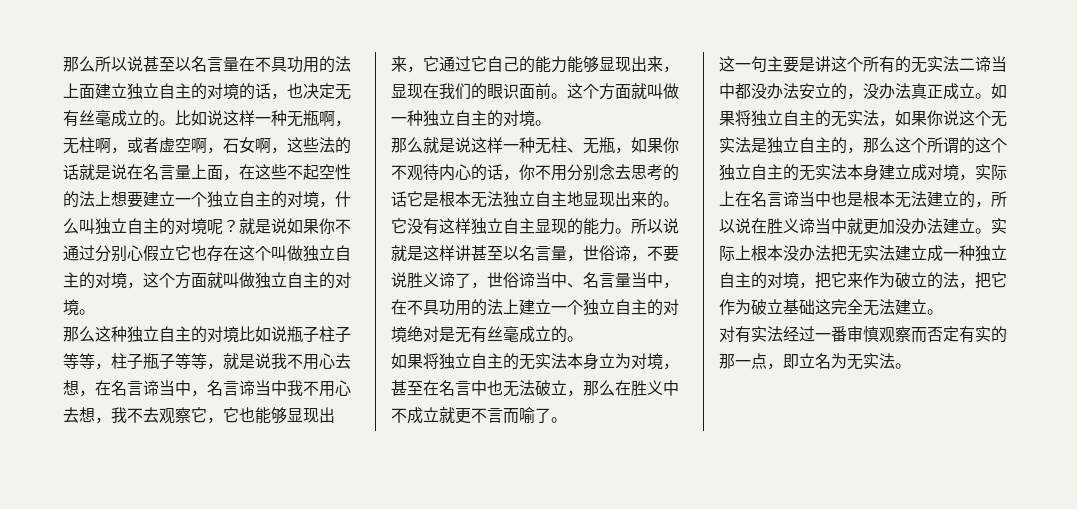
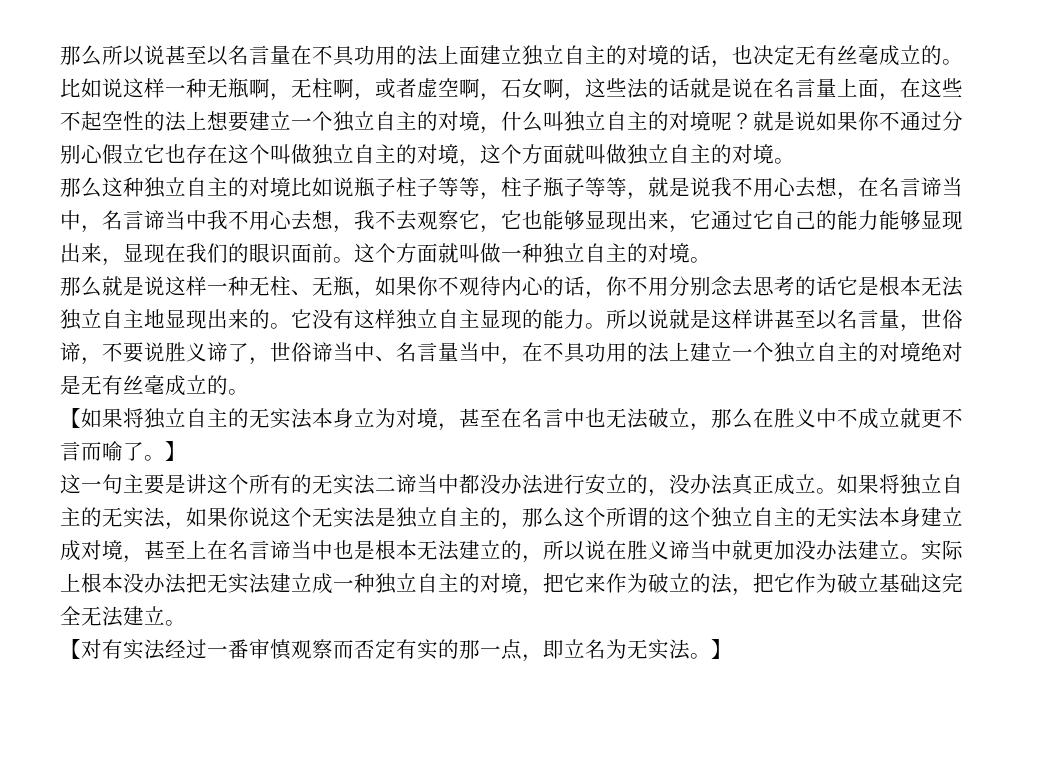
- 如果将独立自主的无实法本身立为对境，甚至在名言中也无法破立，那么在胜义中不成立就更不言而喻了。
+ 【如果将独立自主的无实法本身立为对境，甚至在名言中也无法破立，那么在胜义中不成立就更不言而喻了。】
- 这一句主要是讲这个所有的无实法二谛当中都没办法安立的，没办法真正成立。
+ 这一句主要是讲这个所有的无实法二谛当中都没办法进行安立的，没办法真正成立。
- 如果将独立自主的无实法，如果你说这个无实法是独立自主的，那么这个所谓的这个独立自主的无实法本身建立成对境，实际上在名言谛当中也是根本无法建立的，所以说在胜义谛当中就更加没办法建立。
+ 如果将独立自主的无实法，如果你说这个无实法是独立自主的，那么这个所谓的这个独立自主的无实法本身建立成对境，甚至上在名言谛当中也是根本无法建立的，所以说在胜义谛当中就更加没办法建立。
- 对有实法经过一番审慎观察而否定有实的那一点，即立名为无实法。
+ 【对有实法经过一番审慎观察而否定有实的那一点，即立名为无实法。】

